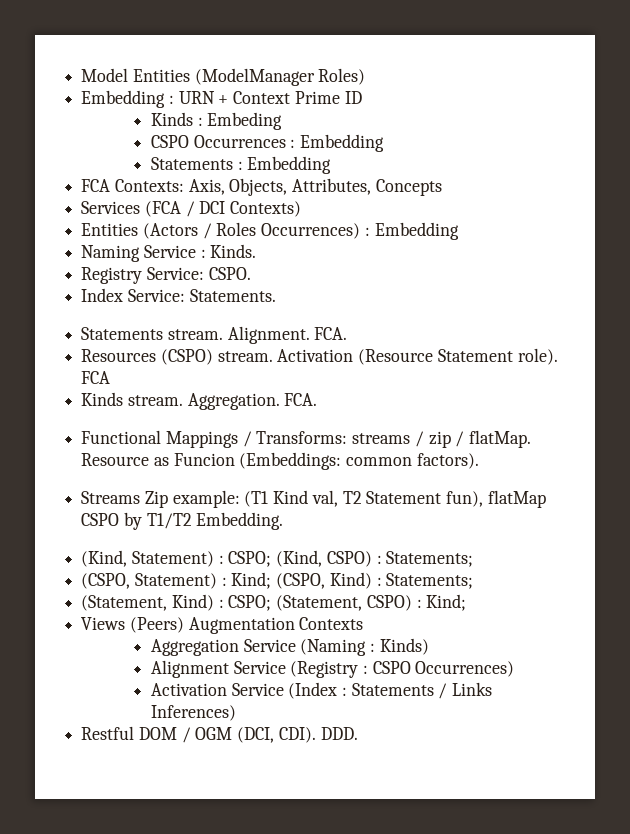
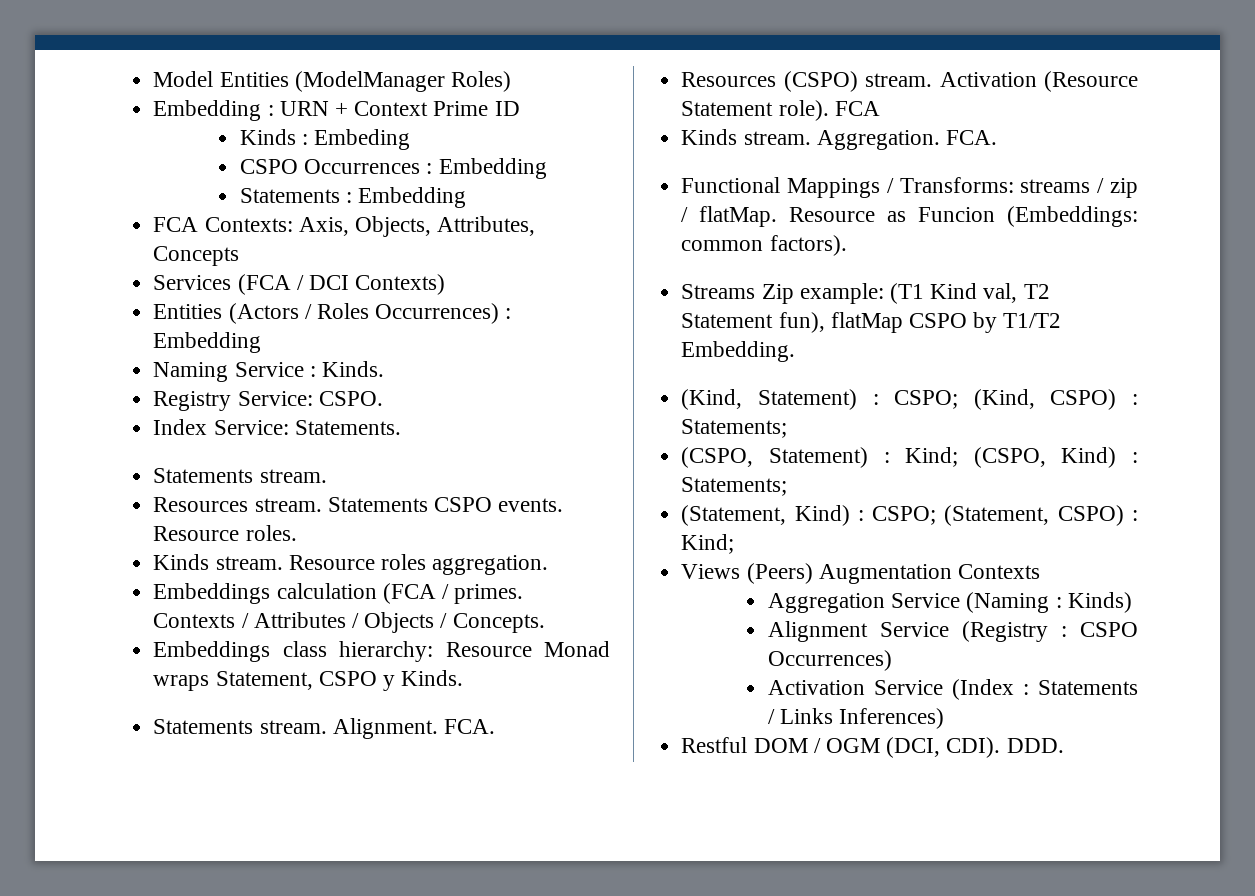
  Index Service: Statements.
+ Statements stream.
+ Resources stream. Statements CSPO events. Resource roles.
+ Kinds stream. Resource roles aggregation.
+ Embeddings calculation (FCA / primes. Contexts / Attributes / Objects / Concepts.
+ Embeddings class hierarchy: Resource Monad wraps Statement, CSPO y Kinds.

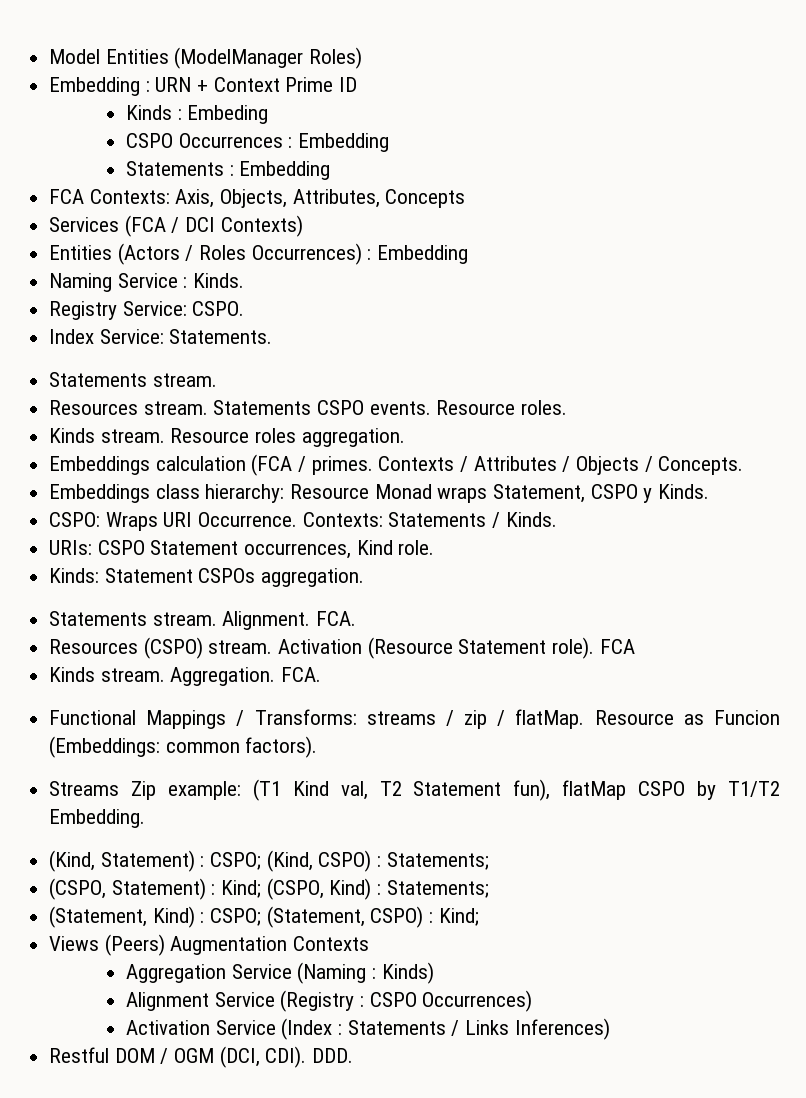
+ CSPO: Wraps URI Occurrence. Contexts: Statements / Kinds.
+ URIs: CSPO Statement occurrences, Kind role.
+ Kinds: Statement CSPOs aggregation.

